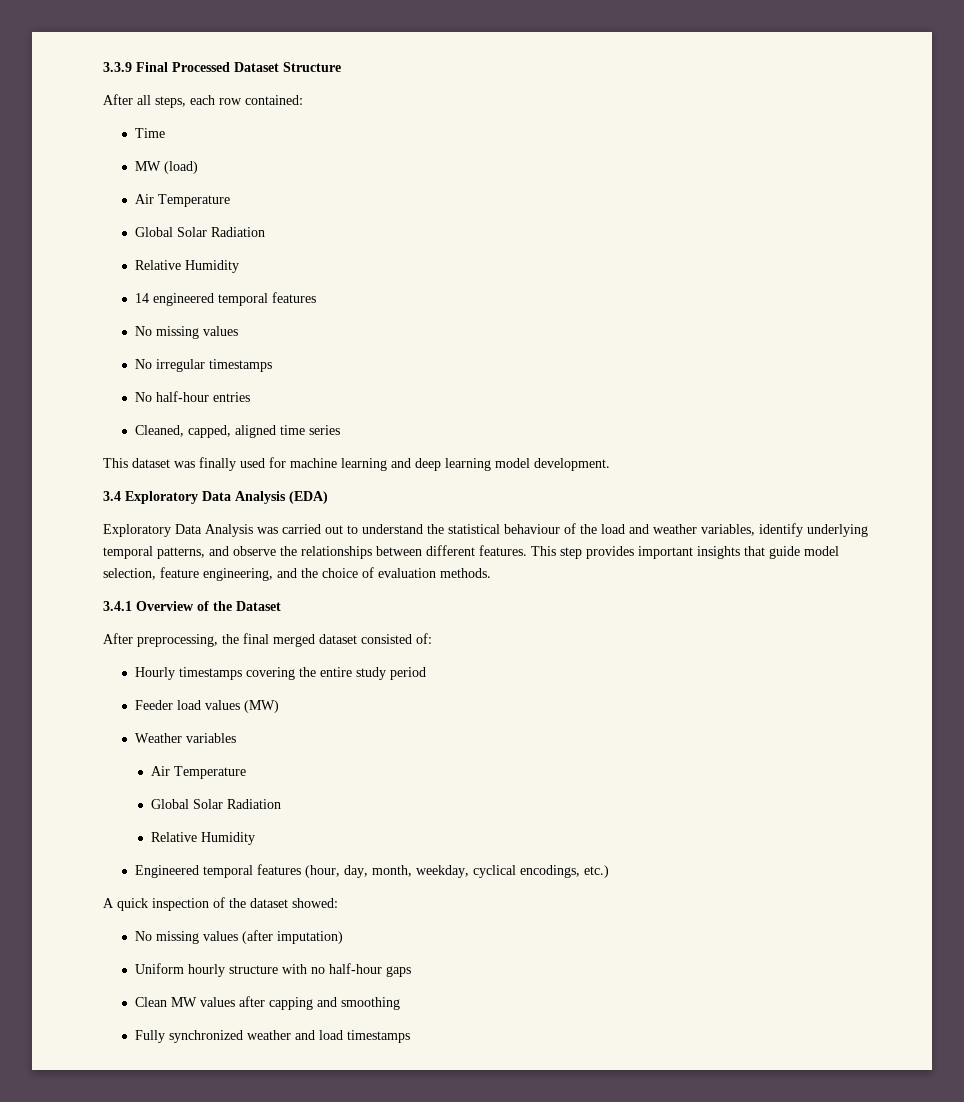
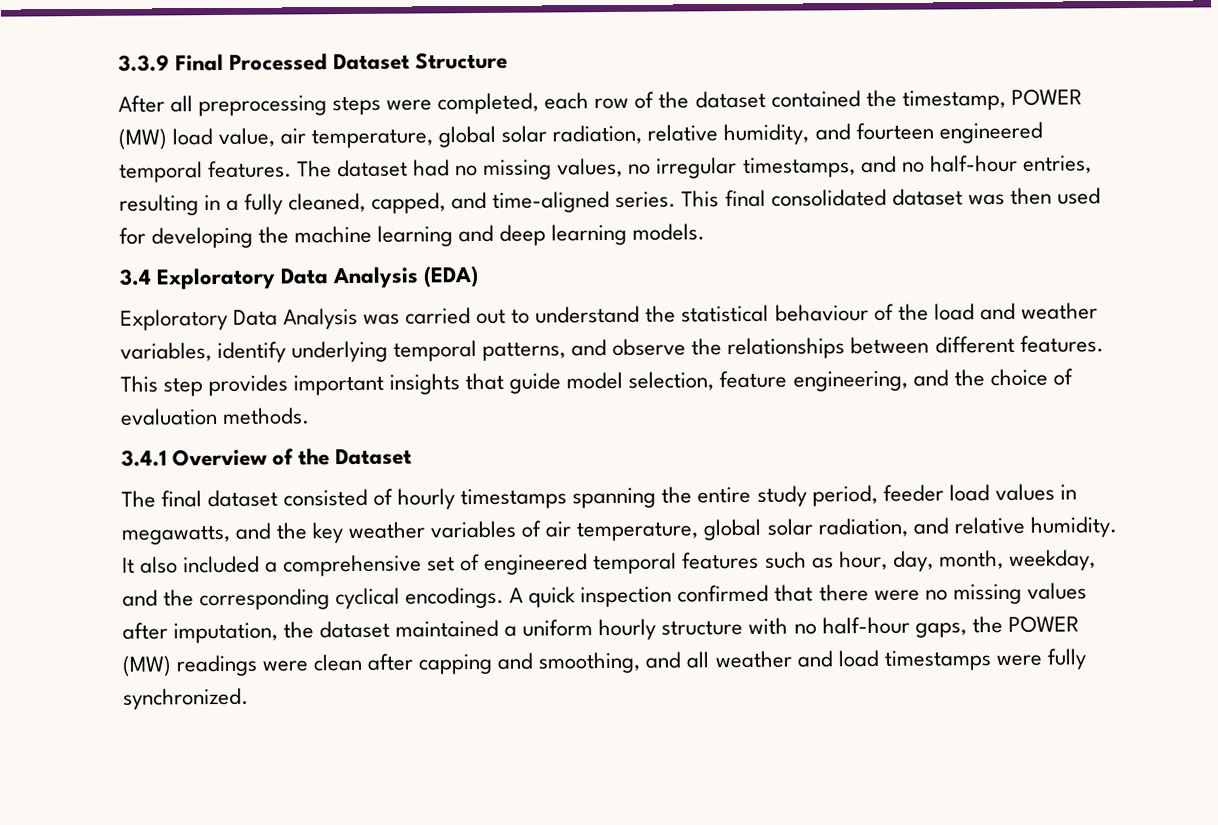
- After all steps, each row contained:
- Time
- MW (load)
- Air Temperature
- Global Solar Radiation
- Relative Humidity
- 14 engineered temporal features
- No missing values
- No irregular timestamps
- No half-hour entries
- Cleaned, capped, aligned time series
- This dataset was finally used for machine learning and deep learning model development.
+ After all preprocessing steps were completed, each row of the dataset contained the timestamp, POWER (MW) load value, air temperature, global solar radiation, relative humidity, and fourteen engineered temporal features. The dataset had no missing values, no irregular timestamps, and no half-hour entries, resulting in a fully cleaned, capped, and time-aligned series. This final consolidated dataset was then used for developing the machine learning and deep learning models.
- After preprocessing, the final merged dataset consisted of:
- Hourly timestamps covering the entire study period
- Feeder load values (MW)
- Weather variables
- Air Temperature
- Global Solar Radiation
- Relative Humidity
- Engineered temporal features (hour, day, month, weekday, cyclical encodings, etc.)
- A quick inspection of the dataset showed:
- No missing values (after imputation)
- Uniform hourly structure with no half-hour gaps
- Clean MW values after capping and smoothing
- Fully synchronized weather and load timestamps
+ The final dataset consisted of hourly timestamps spanning the entire study period, feeder load values in megawatts, and the key weather variables of air temperature, global solar radiation, and relative humidity. It also included a comprehensive set of engineered temporal features such as hour, day, month, weekday, and the corresponding cyclical encodings. A quick inspection confirmed that there were no missing values after imputation, the dataset maintained a uniform hourly structure with no half-hour gaps, the POWER (MW) readings were clean after capping and smoothing, and all weather and load timestamps were fully synchronized.

